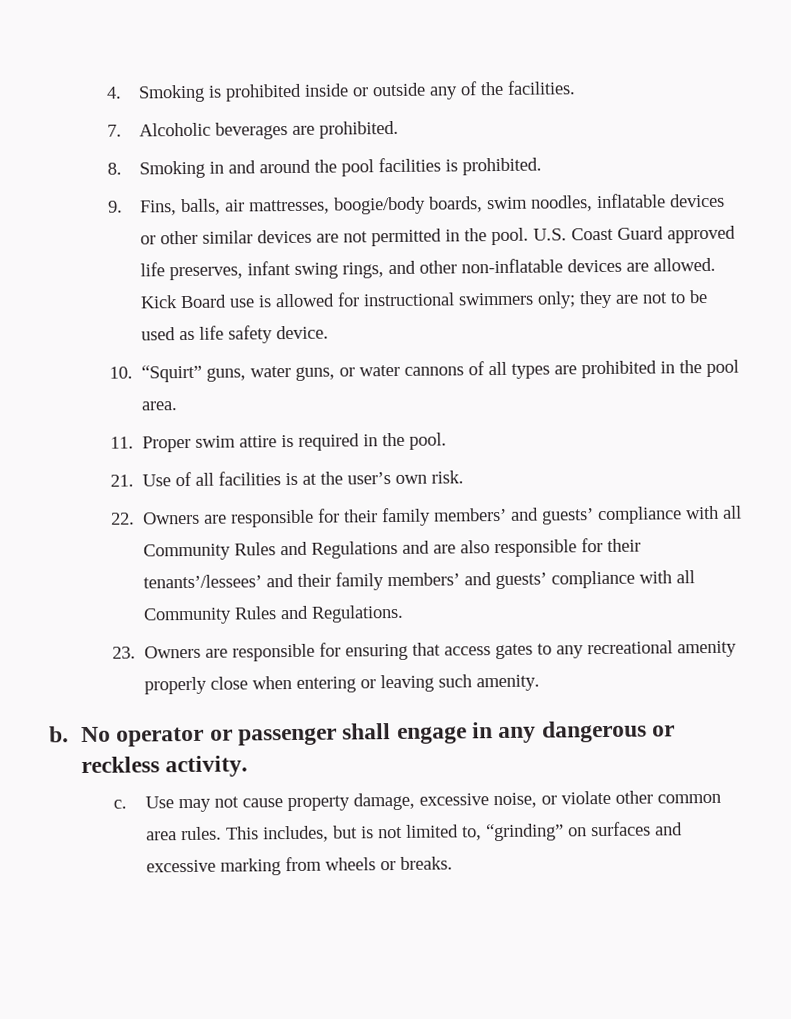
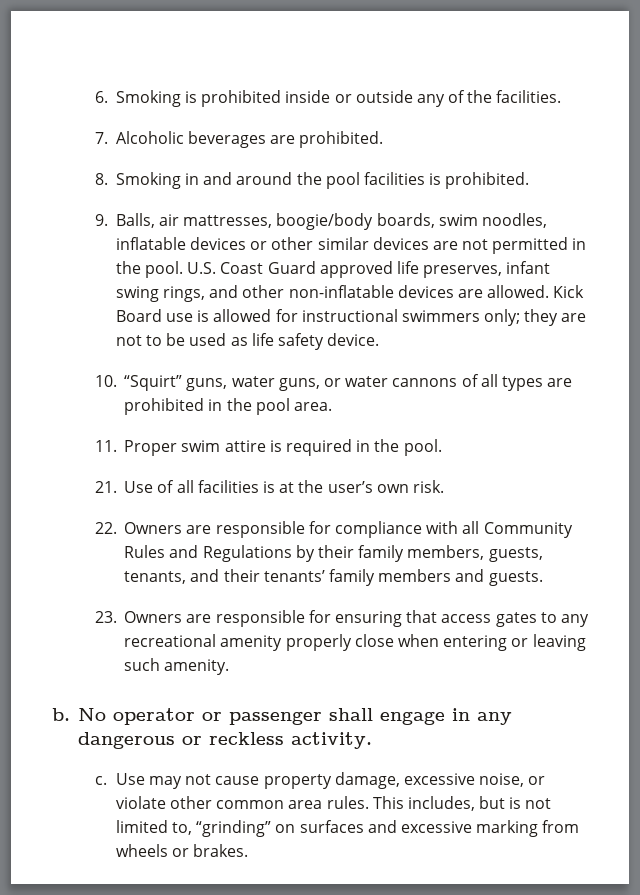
- 4. Smoking is prohibited inside or outside any of the facilities.
+ 6. Smoking is prohibited inside or outside any of the facilities.
- 9. Fins, balls, air mattresses, boogie/body boards, swim noodles, inflatable devices or other similar devices are not permitted in the pool.
+ 9. Balls, air mattresses, boogie/body boards, swim noodles, inflatable devices or other similar devices are not permitted in the pool.
- 22. Owners are responsible for their family members’ and guests’ compliance with all Community Rules and Regulations and are also responsible for their tenants’/lessees’ and their family members’ and guests’ compliance with all Community Rules and Regulations.
+ 22. Owners are responsible for compliance with all Community Rules and Regulations by their family members, guests, tenants, and their tenants’ family members and guests.
- This includes, but is not limited to, “grinding” on surfaces and excessive marking from wheels or breaks.
+ This includes, but is not limited to, “grinding” on surfaces and excessive marking from wheels or brakes.

